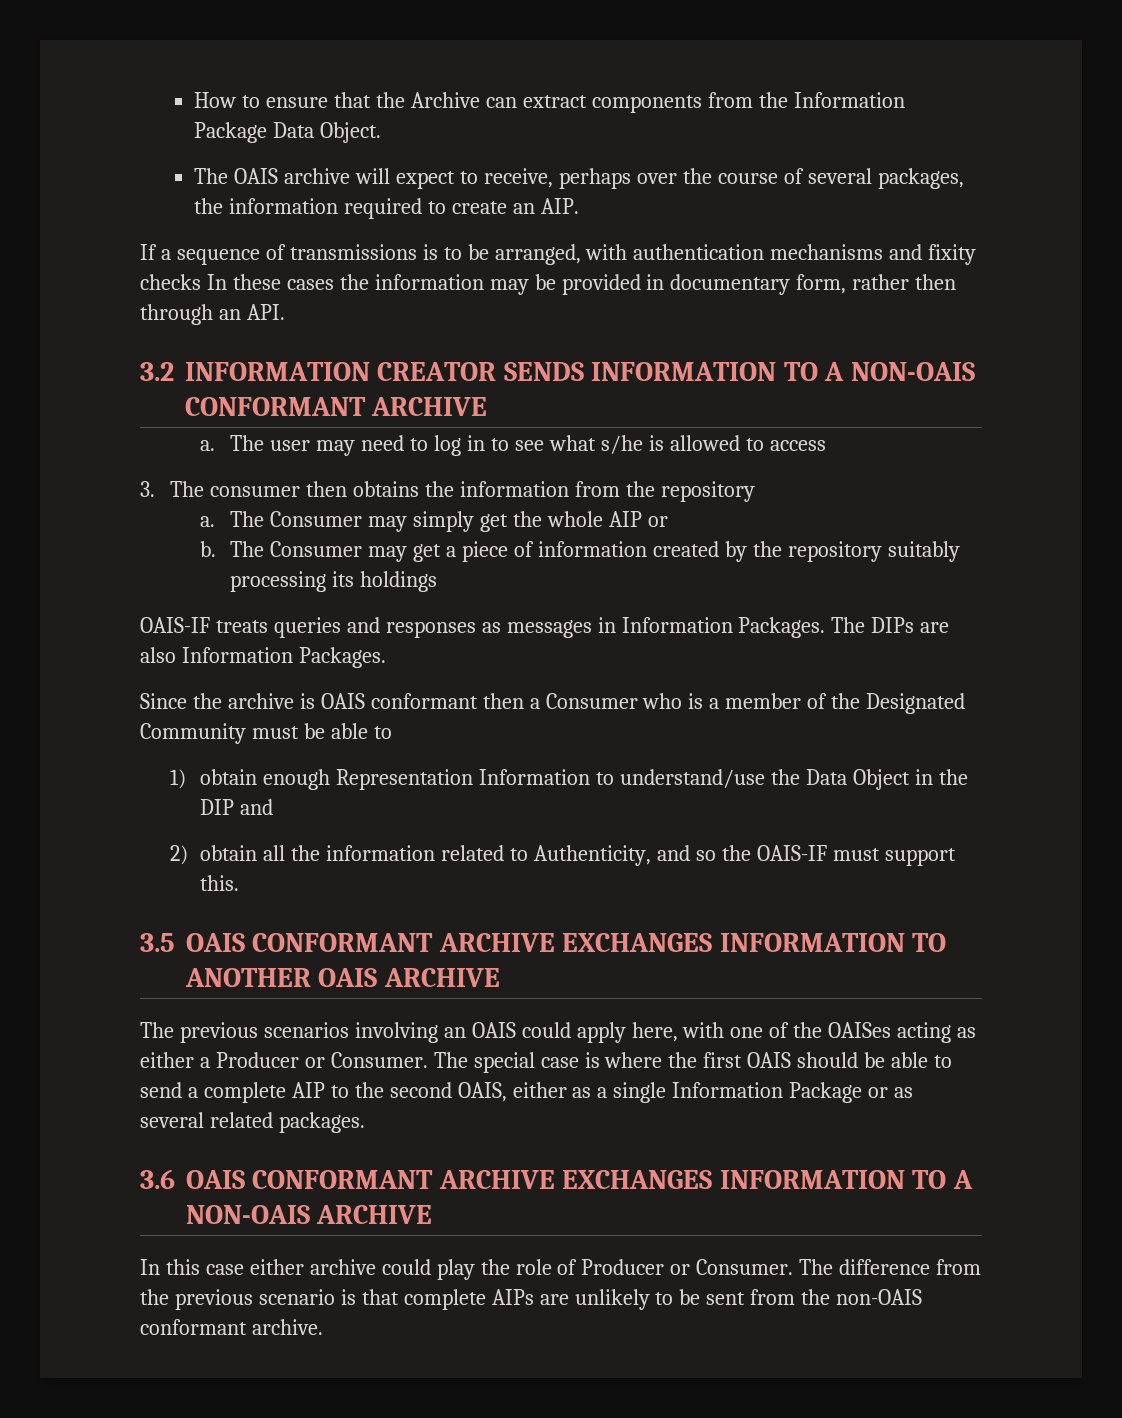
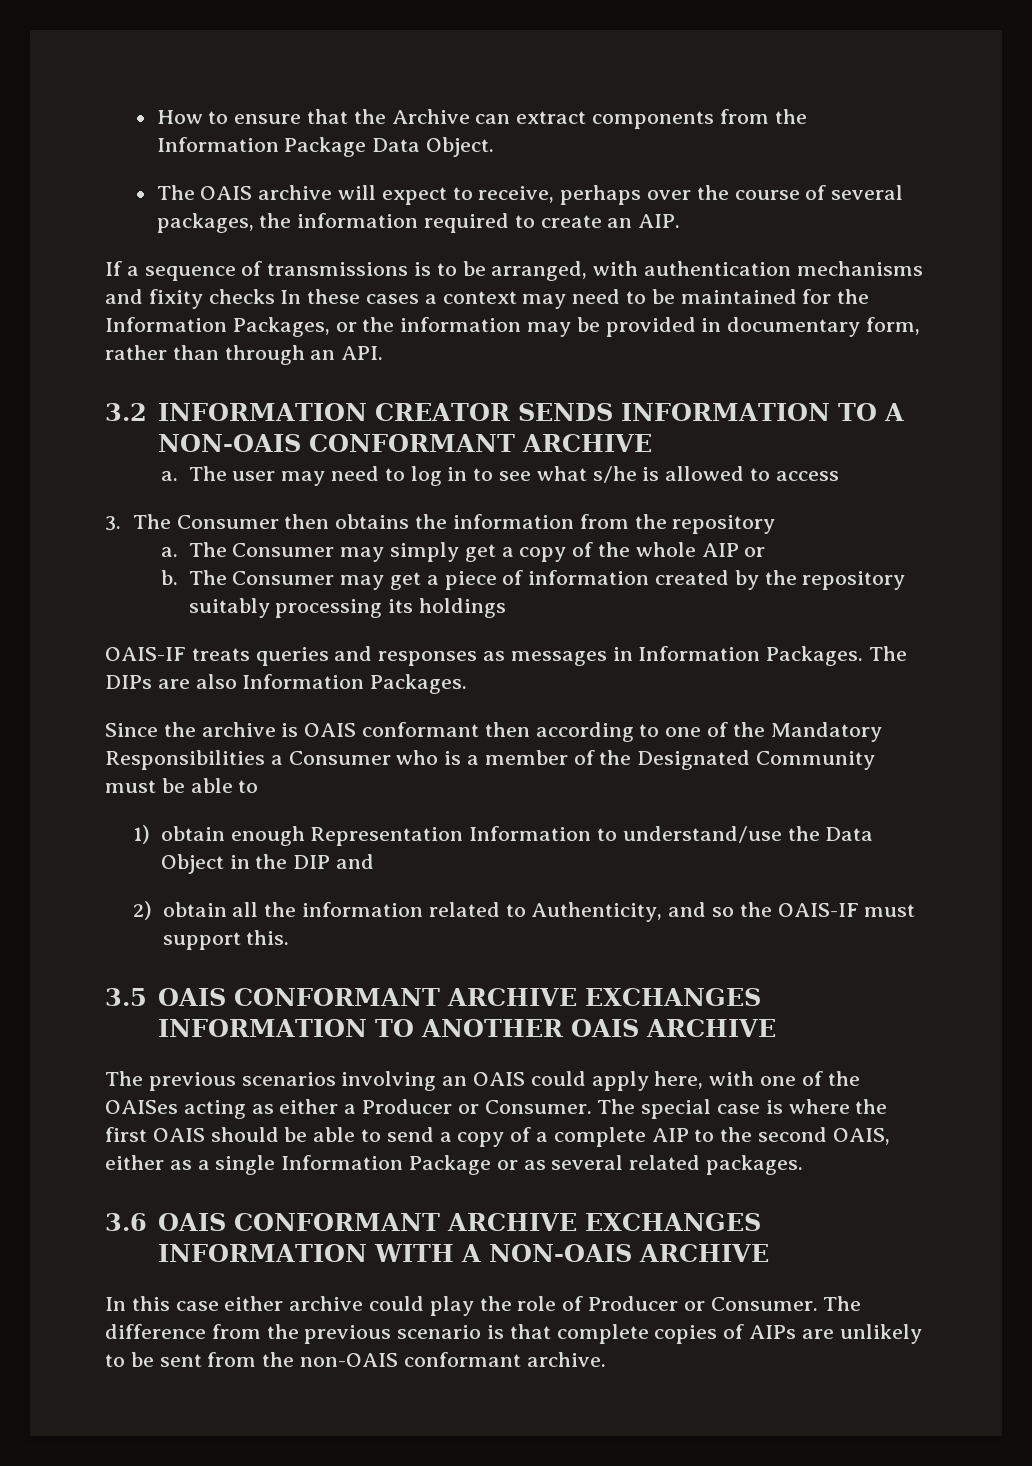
- If a sequence of transmissions is to be arranged, with authentication mechanisms and fixity checks In these cases the information may be provided in documentary form, rather then through an API.
+ If a sequence of transmissions is to be arranged, with authentication mechanisms and fixity checks In these cases a context may need to be maintained for the Information Packages, or the information may be provided in documentary form, rather than through an API.
- 3. The consumer then obtains the information from the repository
+ 3. The Consumer then obtains the information from the repository
- The Consumer may simply get the whole AIP or
+ The Consumer may simply get a copy of the whole AIP or
- Since the archive is OAIS conformant then a Consumer who is a member of the Designated Community must be able to
+ Since the archive is OAIS conformant then according to one of the Mandatory Responsibilities a Consumer who is a member of the Designated Community must be able to
- The special case is where the first OAIS should be able to send a complete AIP to the second OAIS, either as a single Information Package or as several related packages.
+ The special case is where the first OAIS should be able to send a copy of a complete AIP to the second OAIS, either as a single Information Package or as several related packages.
- 3.6 OAIS CONFORMANT ARCHIVE EXCHANGES INFORMATION TO A NON-OAIS ARCHIVE
+ 3.6 OAIS CONFORMANT ARCHIVE EXCHANGES INFORMATION WITH A NON-OAIS ARCHIVE
- The difference from the previous scenario is that complete AIPs are unlikely to be sent from the non-OAIS conformant archive.
+ The difference from the previous scenario is that complete copies of AIPs are unlikely to be sent from the non-OAIS conformant archive.

